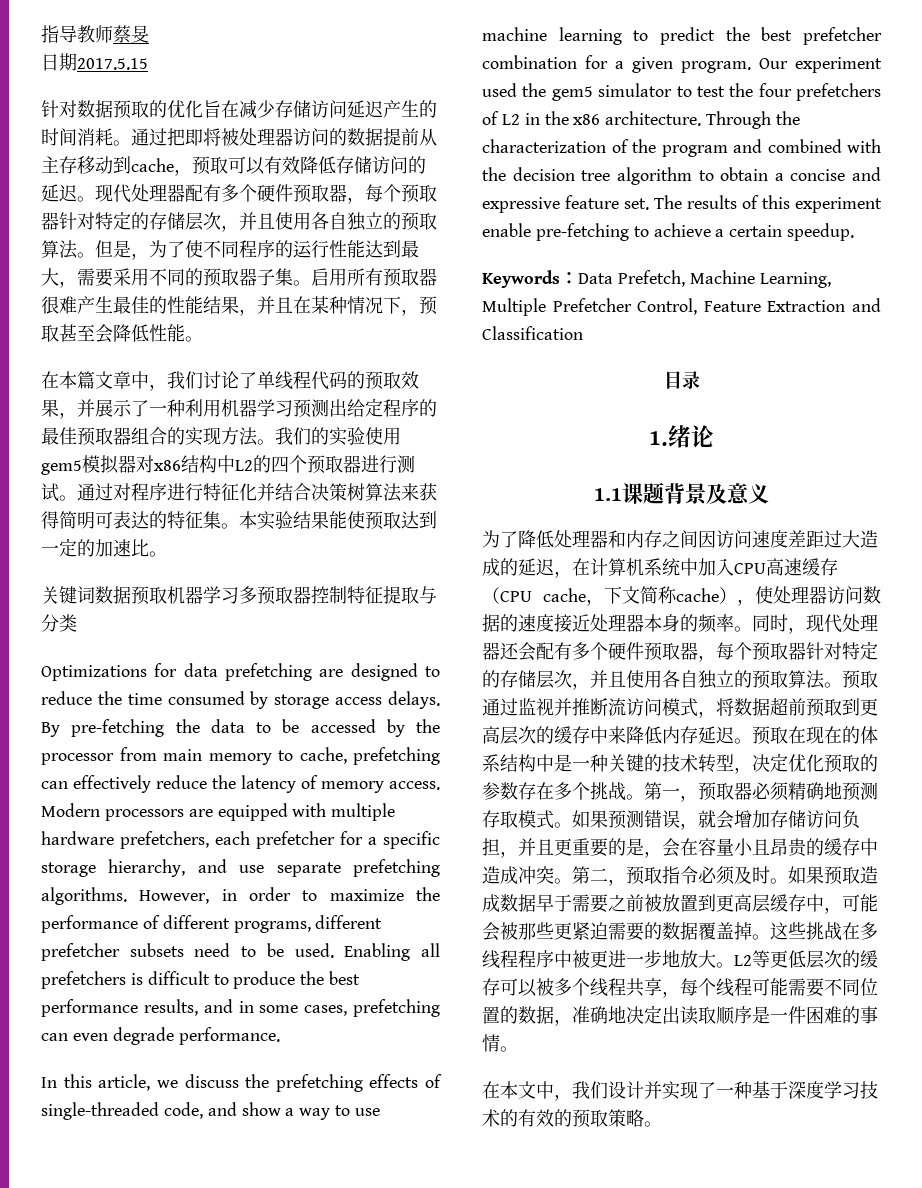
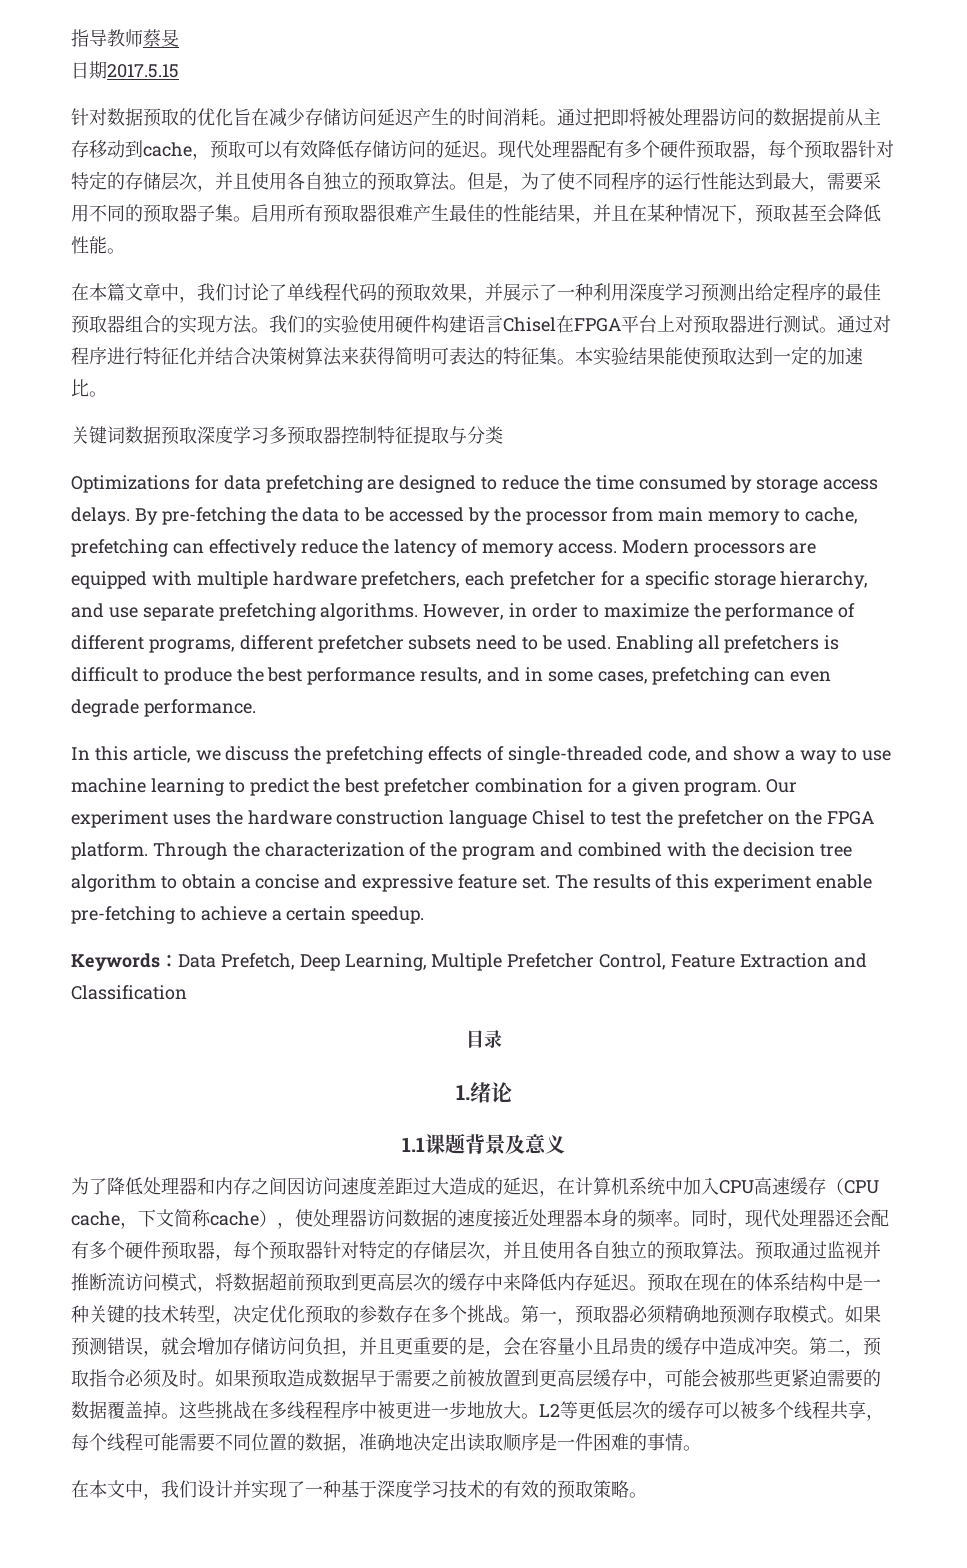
- 在本篇文章中，我们讨论了单线程代码的预取效果，并展示了一种利用机器学习预测出给定程序的最佳预取器组合的实现方法。
+ 在本篇文章中，我们讨论了单线程代码的预取效果，并展示了一种利用深度学习预测出给定程序的最佳预取器组合的实现方法。
- 我们的实验使用gem5模拟器对x86结构中L2的四个预取器进行测试。
+ 我们的实验使用硬件构建语言Chisel在FPGA平台上对预取器进行测试。
- 关键词数据预取机器学习多预取器控制特征提取与分类
+ 关键词数据预取深度学习多预取器控制特征提取与分类
- Our experiment used the gem5 simulator to test the four prefetchers of L2 in the x86 architecture.
+ Our experiment uses the hardware construction language Chisel to test the prefetcher on the FPGA platform.
- Keywords：Data Prefetch, Machine Learning, Multiple Prefetcher Control, Feature Extraction and Classification
+ Keywords：Data Prefetch, Deep Learning, Multiple Prefetcher Control, Feature Extraction and Classification

